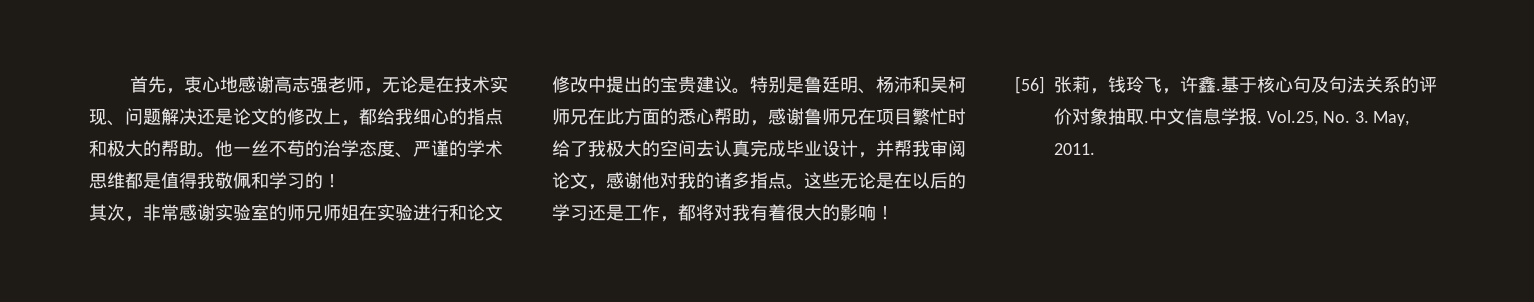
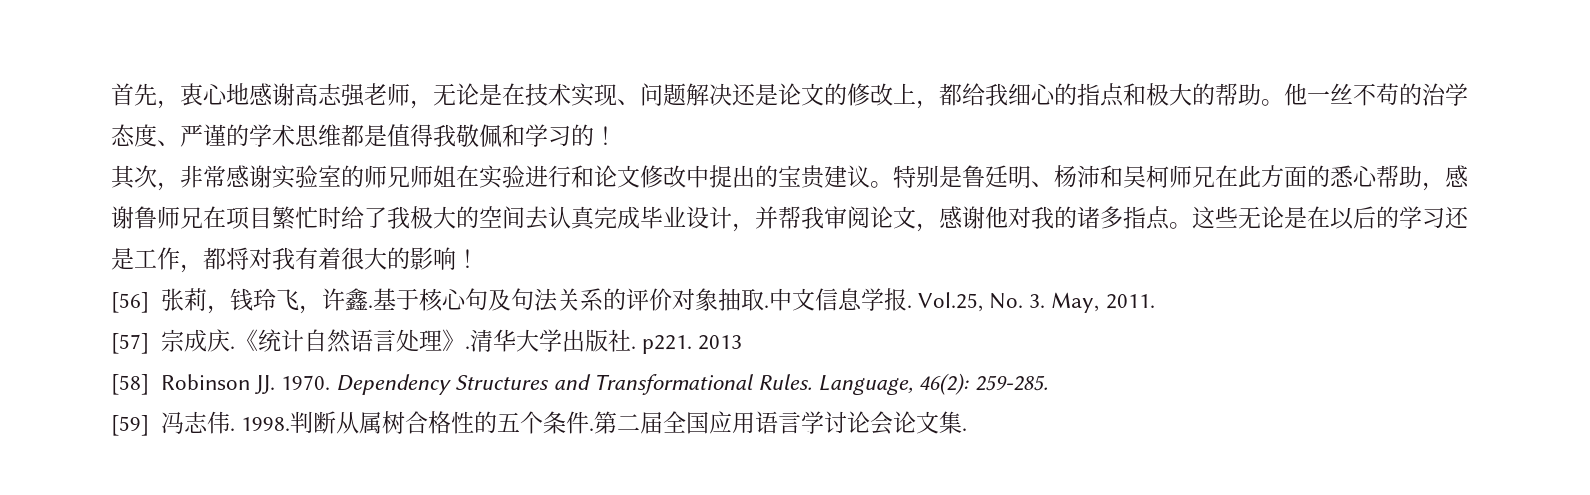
+ [57]宗成庆.《统计自然语言处理》.清华大学出版社. p221. 2013
+ [58] Robinson JJ. 1970. Dependency Structures and Transformational Rules. Language, 46(2): 259-285.
+ [59]冯志伟. 1998.判断从属树合格性的五个条件.第二届全国应用语言学讨论会论文集.

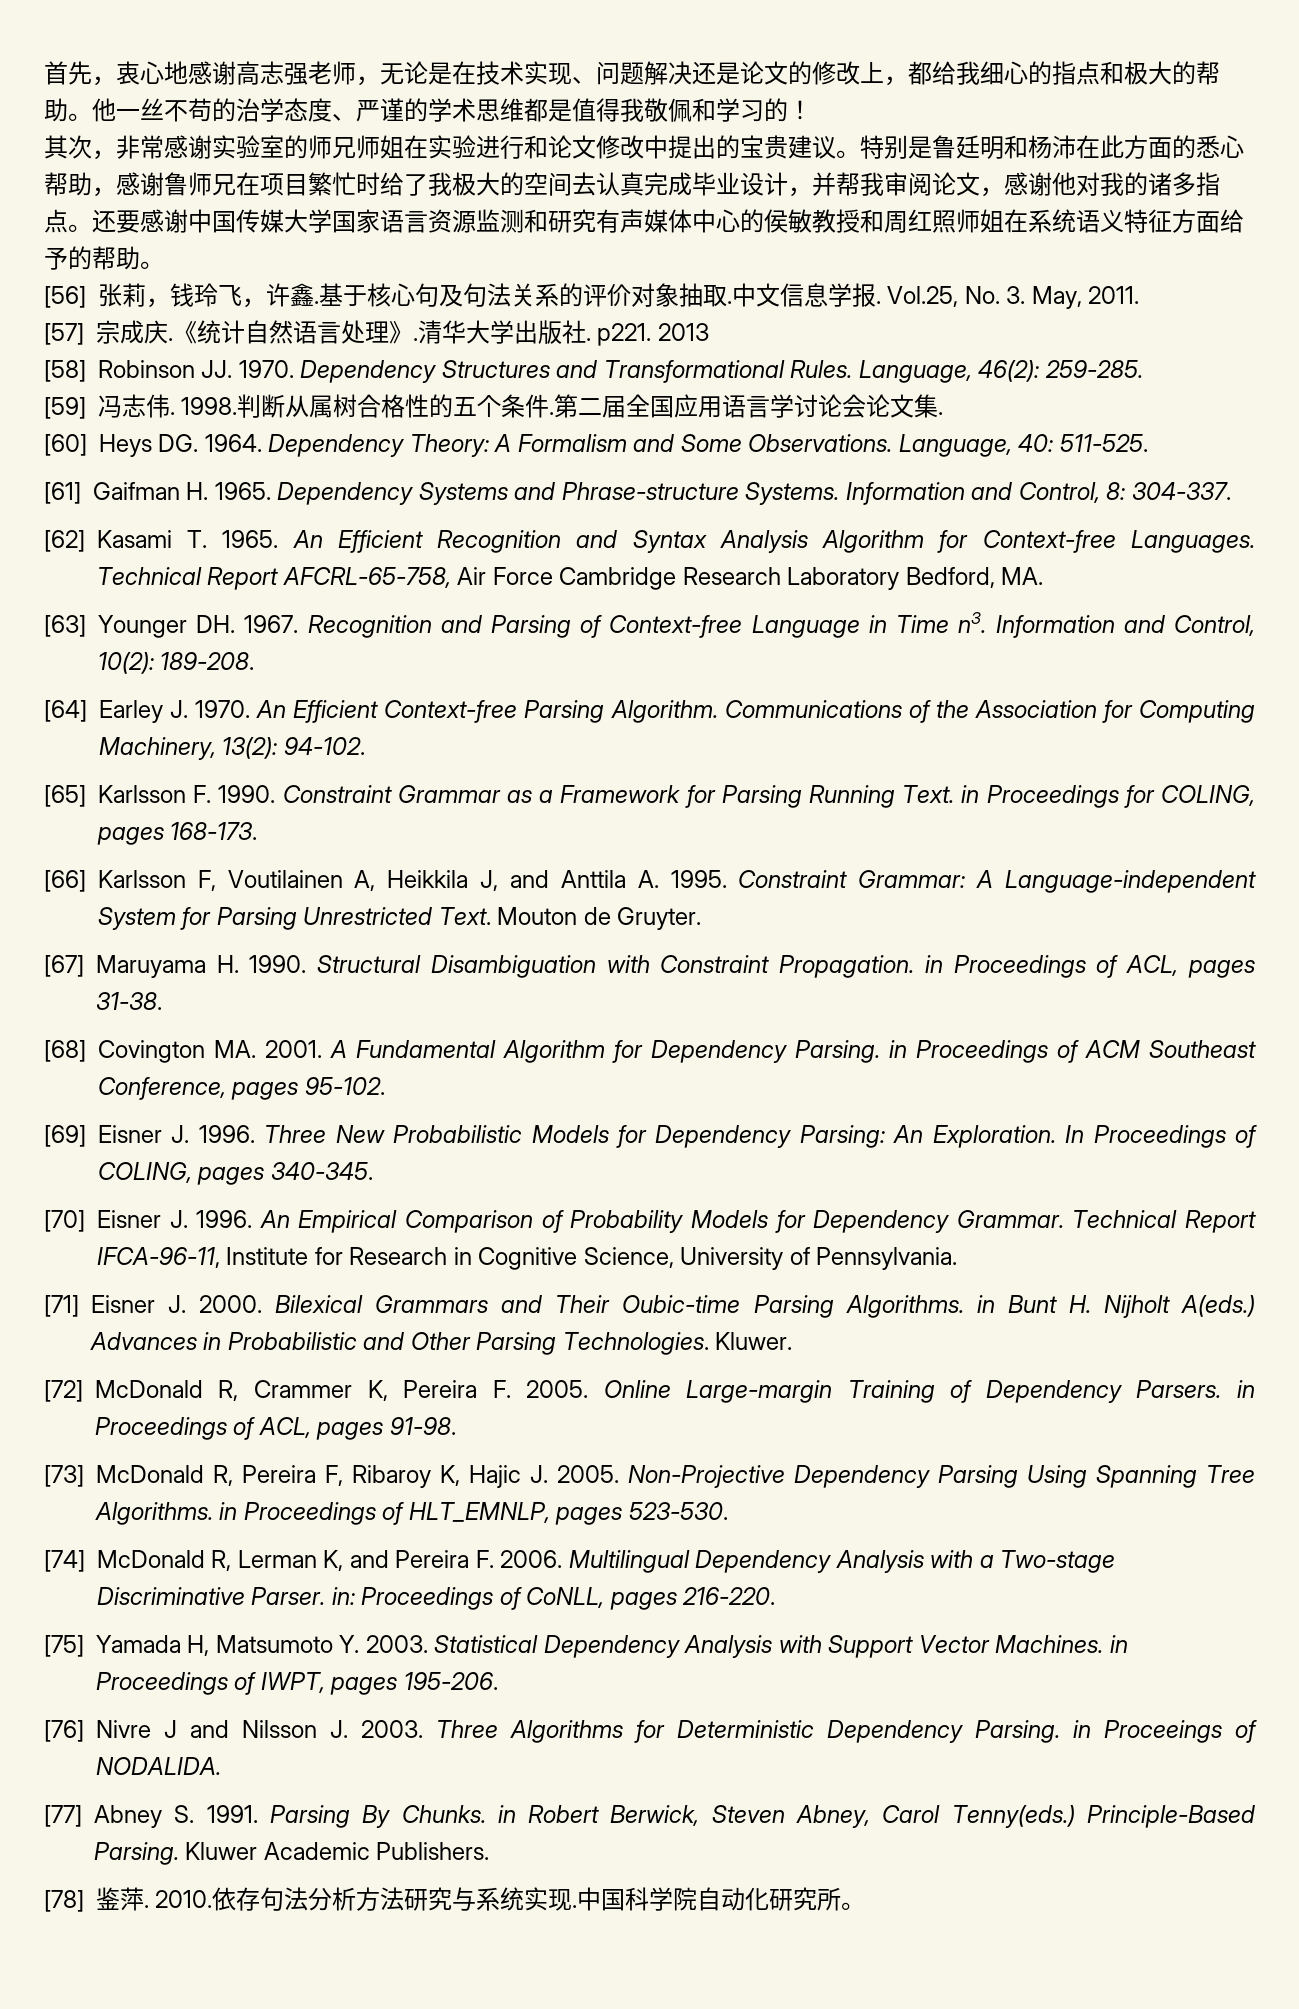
- 特别是鲁廷明、杨沛和吴柯师兄在此方面的悉心帮助，感谢鲁师兄在项目繁忙时给了我极大的空间去认真完成毕业设计，并帮我审阅论文，感谢他对我的诸多指点。
+ 特别是鲁廷明和杨沛在此方面的悉心帮助，感谢鲁师兄在项目繁忙时给了我极大的空间去认真完成毕业设计，并帮我审阅论文，感谢他对我的诸多指点。
- 这些无论是在以后的学习还是工作，都将对我有着很大的影响！
+ 还要感谢中国传媒大学国家语言资源监测和研究有声媒体中心的侯敏教授和周红照师姐在系统语义特征方面给予的帮助。
+ [60] Heys DG. 1964. Dependency Theory: A Formalism and Some Observations. Language, 40: 511-525.
+ [61] Gaifman H. 1965. Dependency Systems and Phrase-structure Systems. Information and Control, 8: 304-337.
+ [62] Kasami T. 1965. An Efficient Recognition and Syntax Analysis Algorithm for Context-free Languages. Technical Report AFCRL-65-758, Air Force Cambridge Research Laboratory Bedford, MA.
+ [63] Younger DH. 1967. Recognition and Parsing of Context-free Language in Time n3. Information and Control, 10(2): 189-208.
+ [64] Earley J. 1970. An Efficient Context-free Parsing Algorithm. Communications of the Association for Computing Machinery, 13(2): 94-102.
+ [65] Karlsson F. 1990. Constraint Grammar as a Framework for Parsing Running Text. in Proceedings for COLING, pages 168-173.
+ [66] Karlsson F, Voutilainen A, Heikkila J, and Anttila A. 1995. Constraint Grammar: A Language-independent System for Parsing Unrestricted Text. Mouton de Gruyter.
+ [67] Maruyama H. 1990. Structural Disambiguation with Constraint Propagation. in Proceedings of ACL, pages 31-38.
+ [68] Covington MA. 2001. A Fundamental Algorithm for Dependency Parsing. in Proceedings of ACM Southeast Conference, pages 95-102.
+ [69] Eisner J. 1996. Three New Probabilistic Models for Dependency Parsing: An Exploration. In Proceedings of COLING, pages 340-345.
+ [70] Eisner J. 1996. An Empirical Comparison of Probability Models for Dependency Grammar. Technical Report IFCA-96-11, Institute for Research in Cognitive Science, University of Pennsylvania.
+ [71] Eisner J. 2000. Bilexical Grammars and Their Oubic-time Parsing Algorithms. in Bunt H. Nijholt A(eds.) Advances in Probabilistic and Other Parsing Technologies. Kluwer.
+ [72] McDonald R, Crammer K, Pereira F. 2005. Online Large-margin Training of Dependency Parsers. in Proceedings of ACL, pages 91-98.
+ [73] McDonald R, Pereira F, Ribaroy K, Hajic J. 2005. Non-Projective Dependency Parsing Using Spanning Tree Algorithms. in Proceedings of HLT_EMNLP, pages 523-530.
+ [74] McDonald R, Lerman K, and Pereira F. 2006. Multilingual Dependency Analysis with a Two-stage Discriminative Parser. in: Proceedings of CoNLL, pages 216-220.
+ [75] Yamada H, Matsumoto Y. 2003. Statistical Dependency Analysis with Support Vector Machines. in Proceedings of IWPT, pages 195-206.
+ [76] Nivre J and Nilsson J. 2003. Three Algorithms for Deterministic Dependency Parsing. in Proceeings of NODALIDA.
+ [77] Abney S. 1991. Parsing By Chunks. in Robert Berwick, Steven Abney, Carol Tenny(eds.) Principle-Based Parsing. Kluwer Academic Publishers.
+ [78]鉴萍. 2010.依存句法分析方法研究与系统实现.中国科学院自动化研究所。

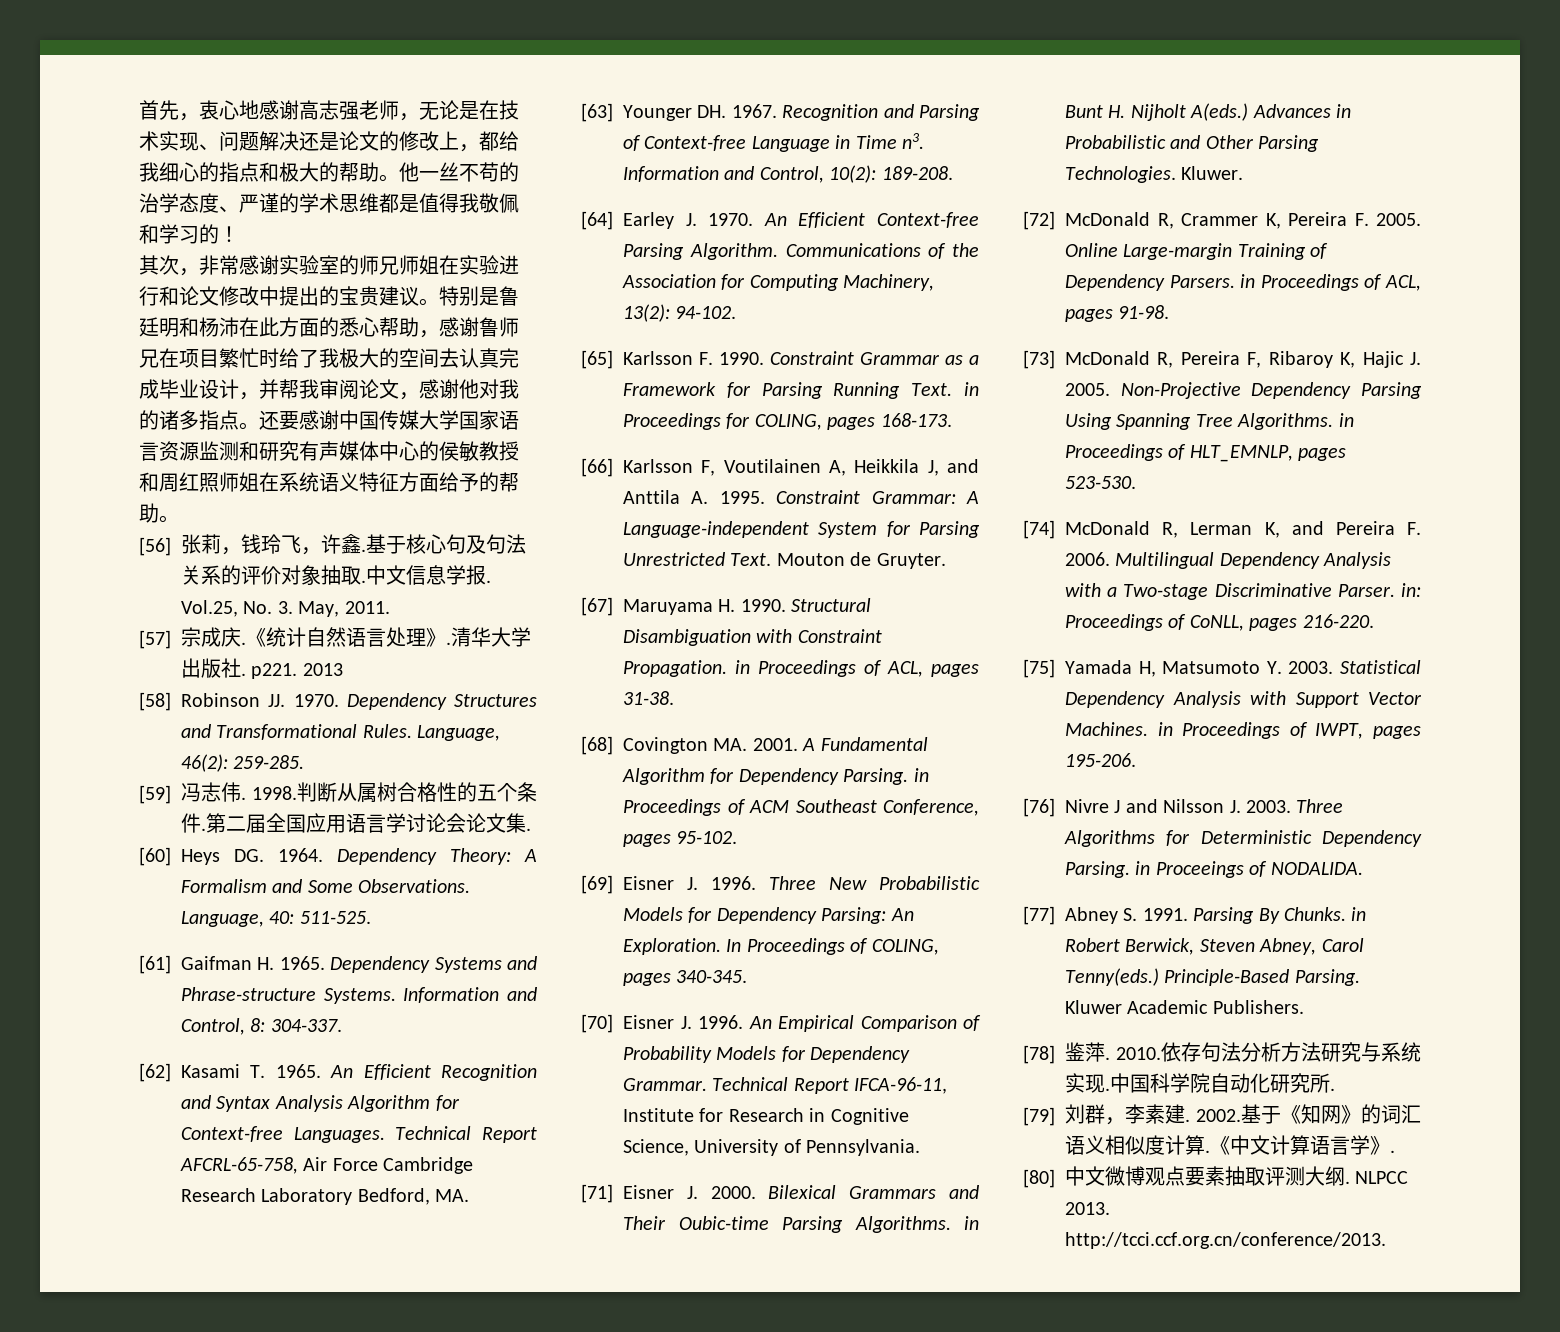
- 中国科学院自动化研究所。
+ 中国科学院自动化研究所.
+ [79]刘群，李素建. 2002.基于《知网》的词汇语义相似度计算.《中文计算语言学》.
+ [80]中文微博观点要素抽取评测大纲. NLPCC 2013. http://tcci.ccf.org.cn/conference/2013.

